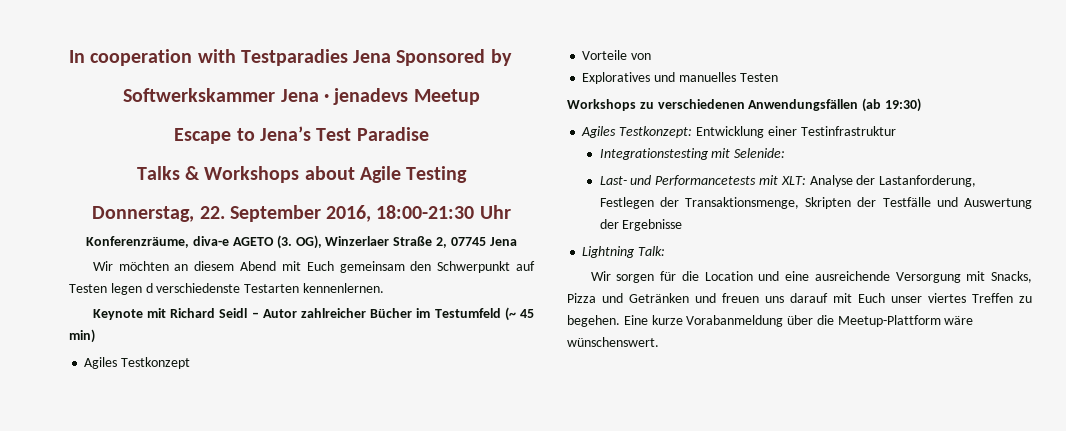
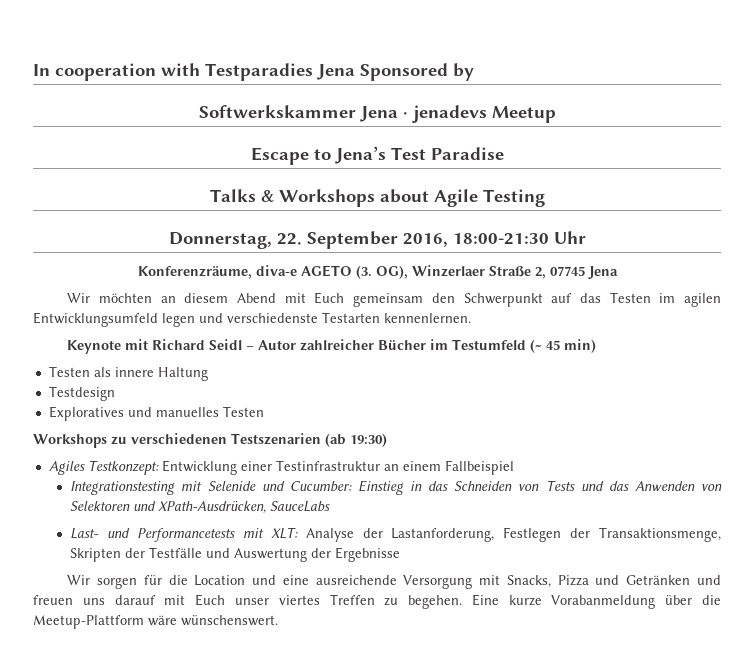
- Wir möchten an diesem Abend mit Euch gemeinsam den Schwerpunkt auf Testen legen d verschiedenste Testarten kennenlernen.
+ Wir möchten an diesem Abend mit Euch gemeinsam den Schwerpunkt auf das Testen im agilen Entwicklungsumfeld legen und verschiedenste Testarten kennenlernen.
- Agiles Testkonzept
- Vorteile von
+ Testen als innere Haltung
+ Testdesign
- Workshops zu verschiedenen Anwendungsfällen (ab 19:30)
+ Workshops zu verschiedenen Testszenarien (ab 19:30)
- Agiles Testkonzept: Entwicklung einer Testinfrastruktur
+ Agiles Testkonzept: Entwicklung einer Testinfrastruktur an einem Fallbeispiel
- Integrationstesting mit Selenide:
+ Integrationstesting mit Selenide und Cucumber: Einstieg in das Schneiden von Tests und das Anwenden von Selektoren und XPath-Ausdrücken, SauceLabs
- Lightning Talk:

